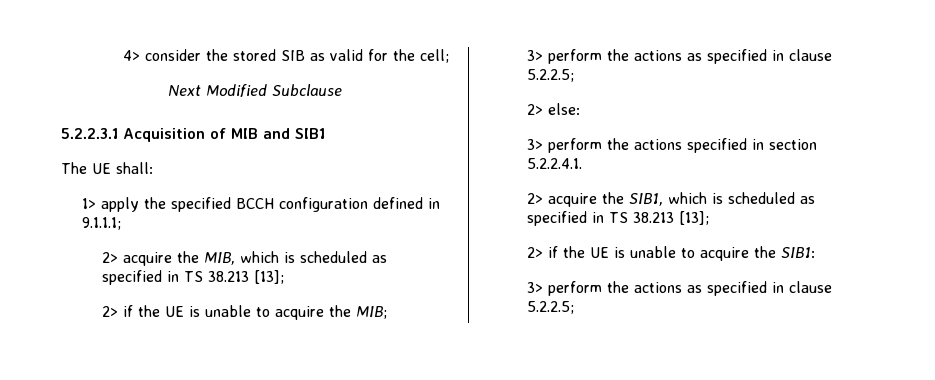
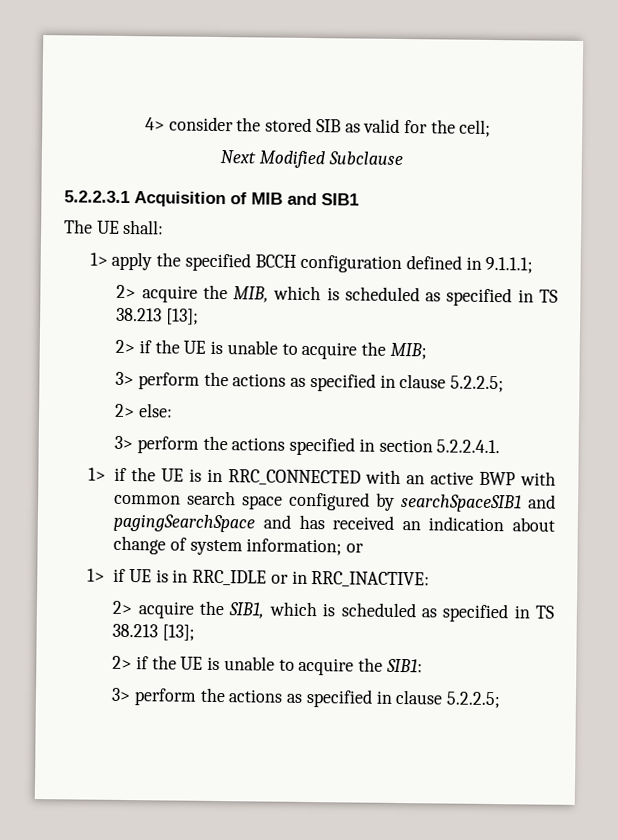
+ 1> if the UE is in RRC_CONNECTED with an active BWP with common search space configured by searchSpaceSIB1 and pagingSearchSpace and has received an indication about change of system information; or
+ 1> if UE is in RRC_IDLE or in RRC_INACTIVE:

